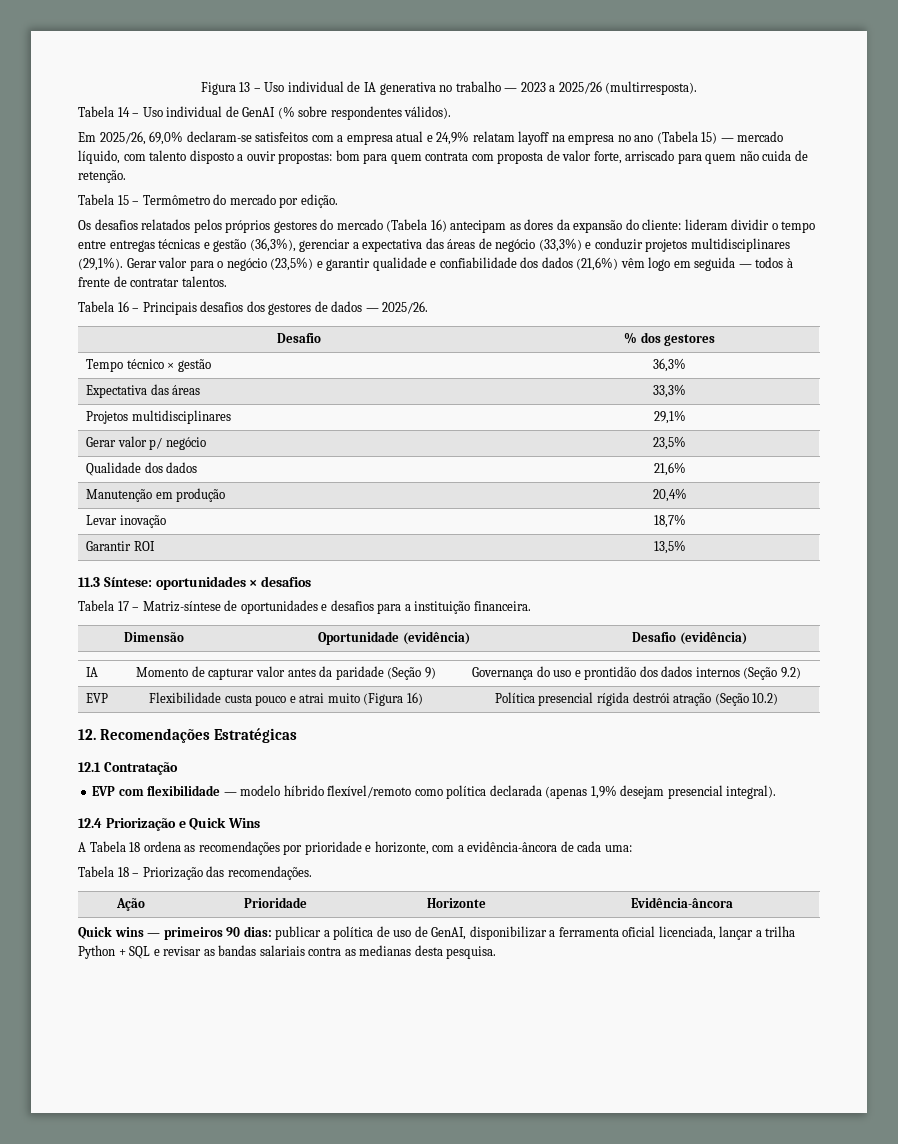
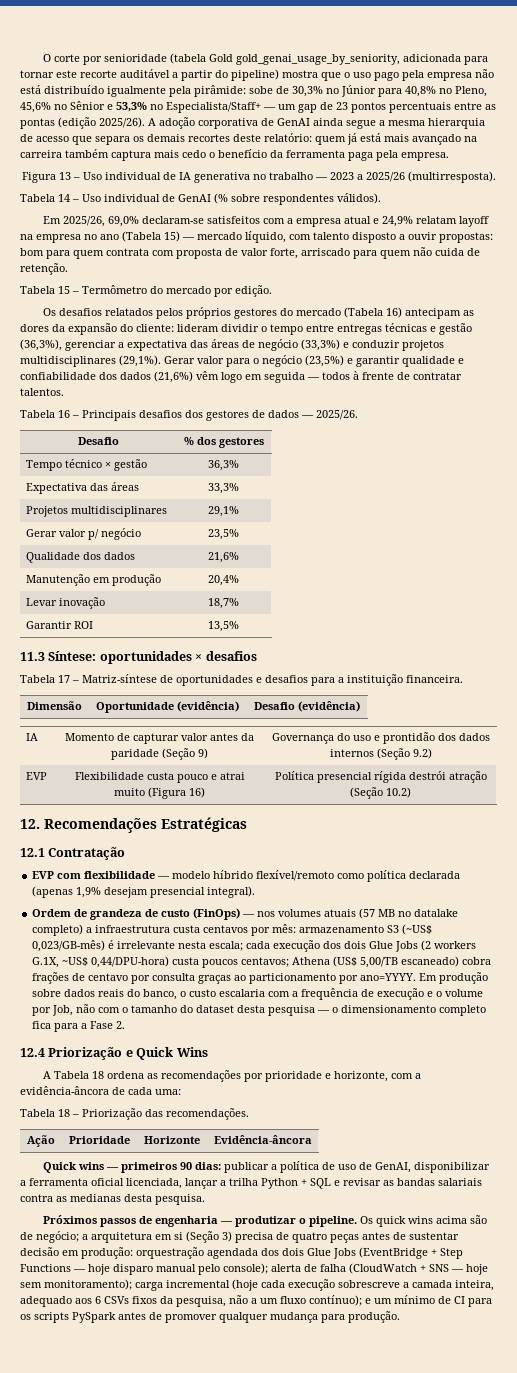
+ O corte por senioridade (tabela Gold gold_genai_usage_by_seniority, adicionada para tornar este recorte auditável a partir do pipeline) mostra que o uso pago pela empresa não está distribuído igualmente pela pirâmide: sobe de 30,3% no Júnior para 40,8% no Pleno, 45,6% no Sênior e 53,3% no Especialista/Staff+ — um gap de 23 pontos percentuais entre as pontas (edição 2025/26). A adoção corporativa de GenAI ainda segue a mesma hierarquia de acesso que separa os demais recortes deste relatório: quem já está mais avançado na carreira também captura mais cedo o benefício da ferramenta paga pela empresa.
+ Ordem de grandeza de custo (FinOps) — nos volumes atuais (57 MB no datalake completo) a infraestrutura custa centavos por mês: armazenamento S3 (~US$ 0,023/GB-mês) é irrelevante nesta escala; cada execução dos dois Glue Jobs (2 workers G.1X, ~US$ 0,44/DPU-hora) custa poucos centavos; Athena (US$ 5,00/TB escaneado) cobra frações de centavo por consulta graças ao particionamento por ano=YYYY. Em produção sobre dados reais do banco, o custo escalaria com a frequência de execução e o volume por Job, não com o tamanho do dataset desta pesquisa — o dimensionamento completo fica para a Fase 2.
+ Próximos passos de engenharia — produtizar o pipeline. Os quick wins acima são de negócio; a arquitetura em si (Seção 3) precisa de quatro peças antes de sustentar decisão em produção: orquestração agendada dos dois Glue Jobs (EventBridge + Step Functions — hoje disparo manual pelo console); alerta de falha (CloudWatch + SNS — hoje sem monitoramento); carga incremental (hoje cada execução sobrescreve a camada inteira, adequado aos 6 CSVs fixos da pesquisa, não a um fluxo contínuo); e um mínimo de CI para os scripts PySpark antes de promover qualquer mudança para produção.

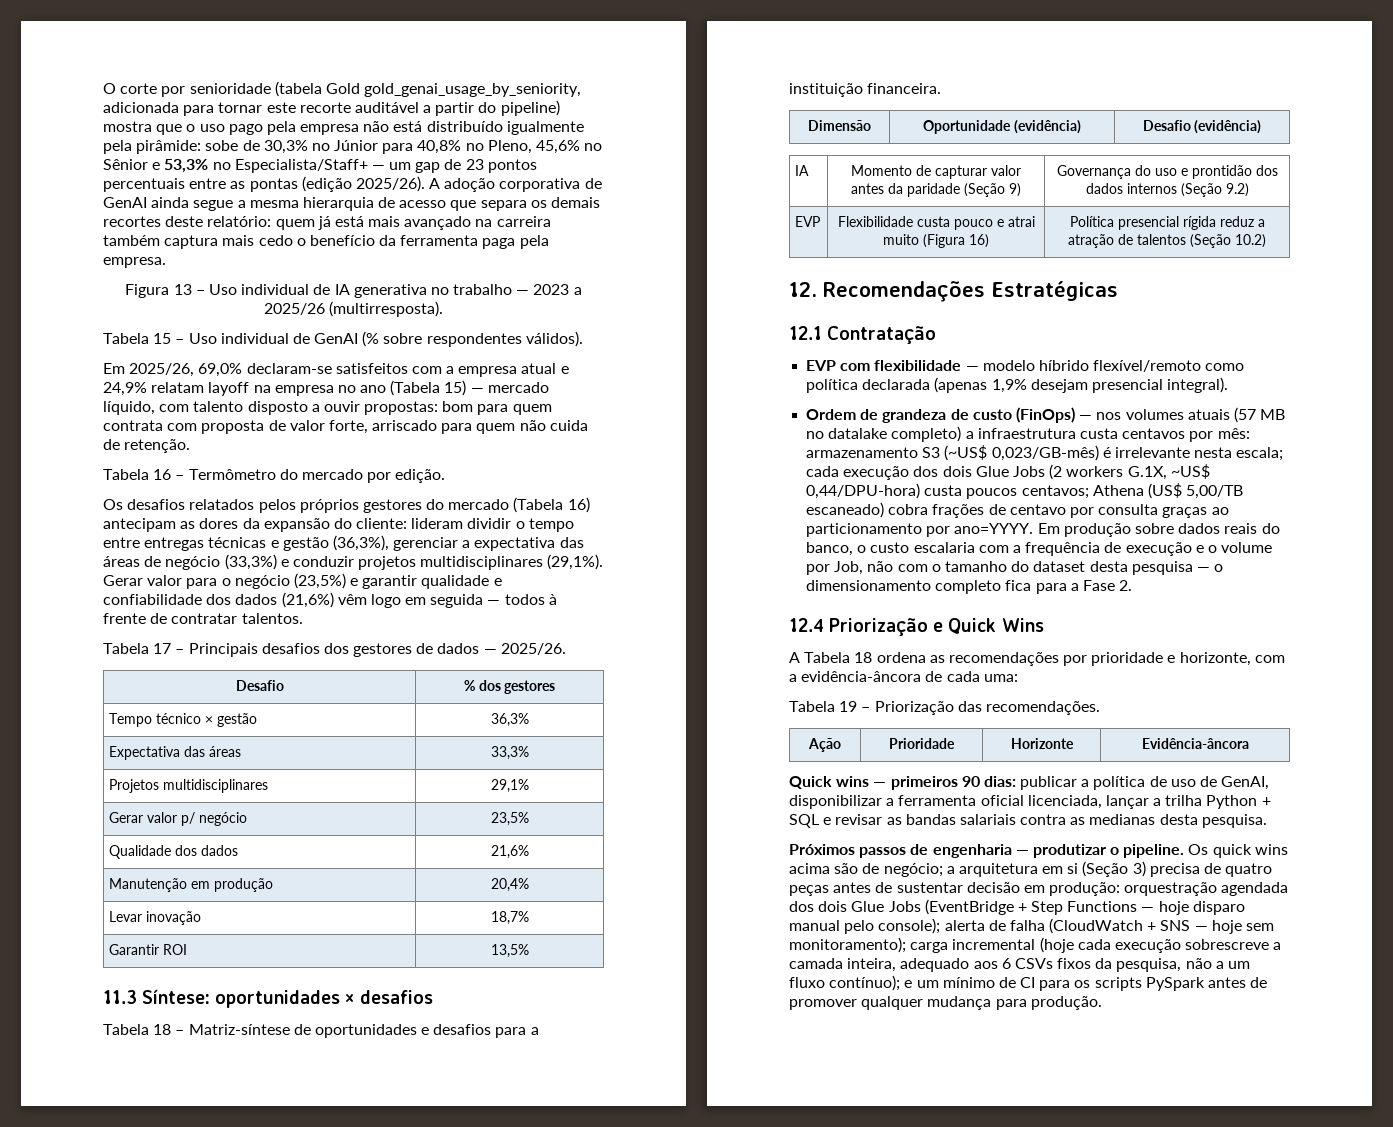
- Tabela 14 – Uso individual de GenAI (% sobre respondentes válidos).
+ Tabela 15 – Uso individual de GenAI (% sobre respondentes válidos).
- Tabela 15 – Termômetro do mercado por edição.
+ Tabela 16 – Termômetro do mercado por edição.
- Tabela 16 – Principais desafios dos gestores de dados — 2025/26.
+ Tabela 17 – Principais desafios dos gestores de dados — 2025/26.
- Tabela 17 – Matriz-síntese de oportunidades e desafios para a instituição financeira.
+ Tabela 18 – Matriz-síntese de oportunidades e desafios para a instituição financeira.
- EVP | Flexibilidade custa pouco e atrai muito (Figura 16) | Política presencial rígida destrói atração (Seção 10.2)
+ EVP | Flexibilidade custa pouco e atrai muito (Figura 16) | Política presencial rígida reduz a atração de talentos (Seção 10.2)
- Tabela 18 – Priorização das recomendações.
+ Tabela 19 – Priorização das recomendações.

